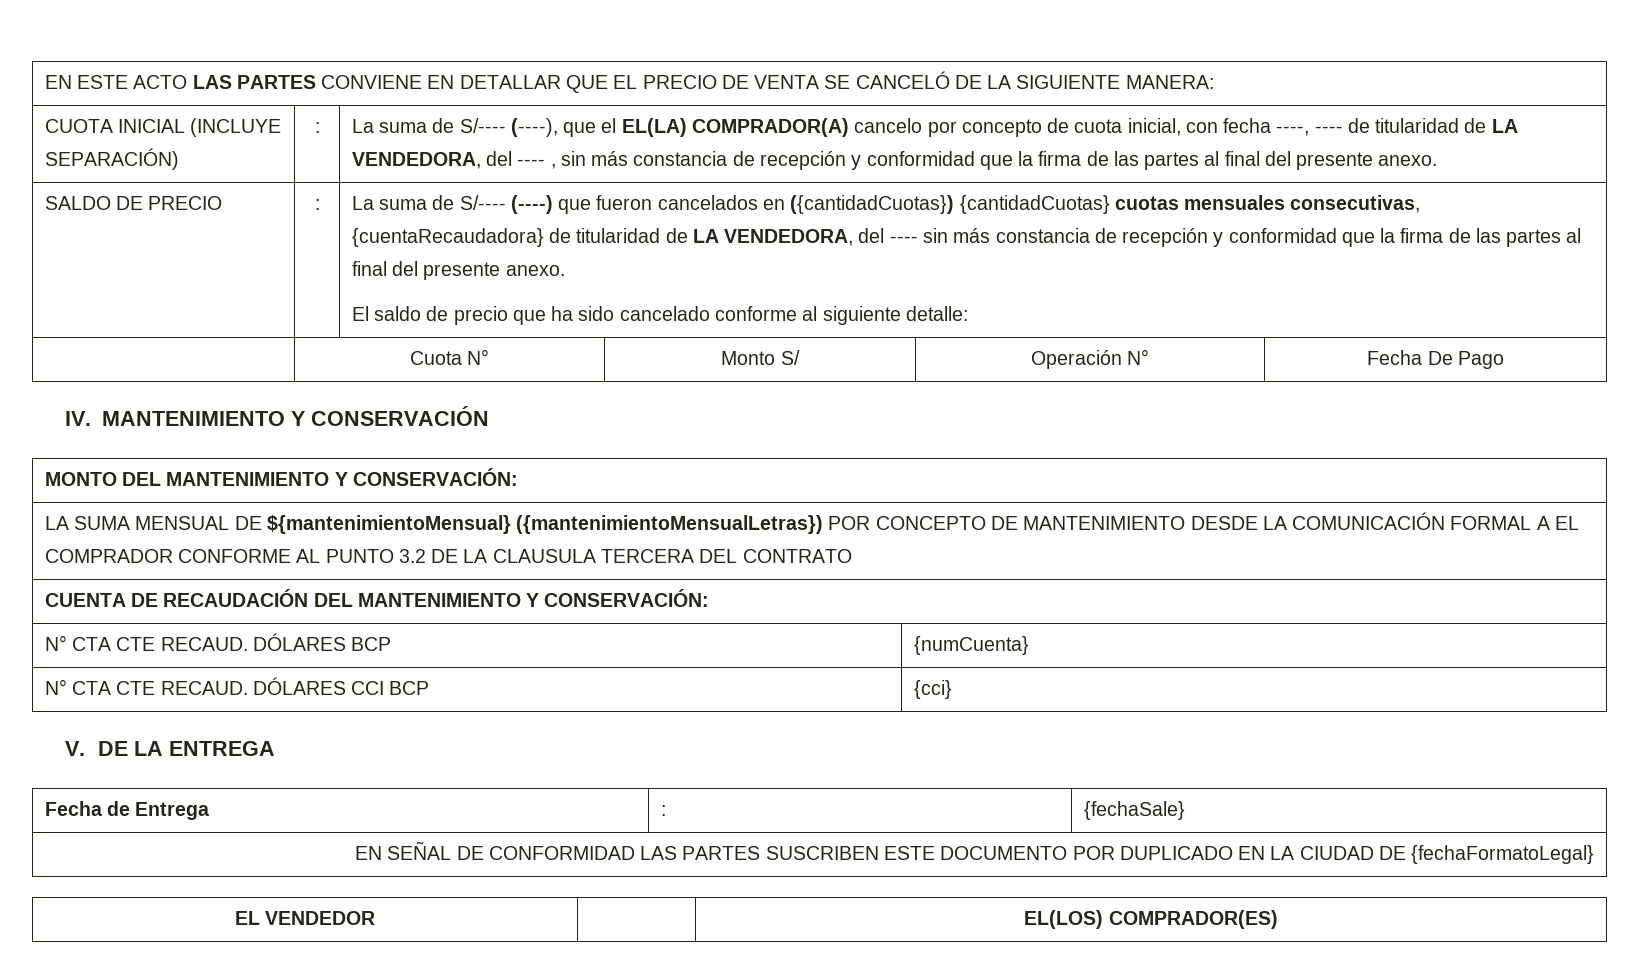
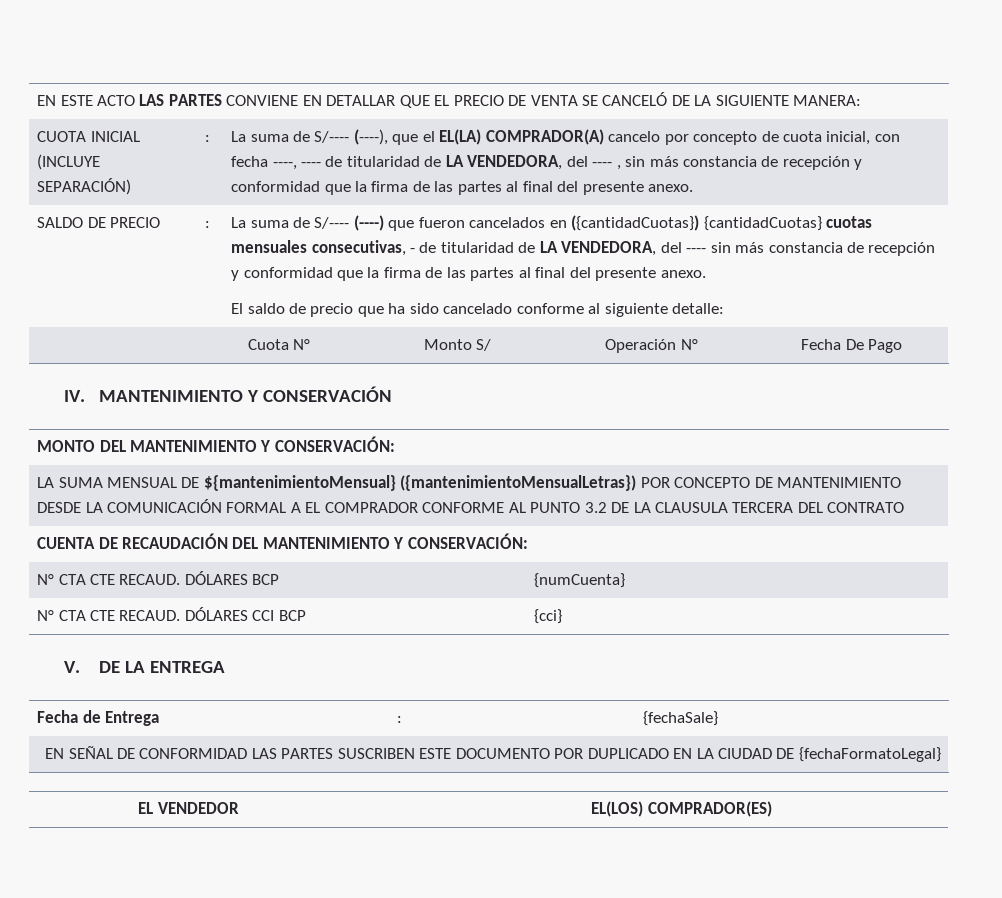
- La suma de S/---- (----) que fueron cancelados en ({cantidadCuotas}) {cantidadCuotas} cuotas mensuales consecutivas, {cuentaRecaudadora} de titularidad de LA VENDEDORA, del ---- sin más constancia de recepción y conformidad que la firma de las partes al final del presente anexo.
+ La suma de S/---- (----) que fueron cancelados en ({cantidadCuotas}) {cantidadCuotas} cuotas mensuales consecutivas, - de titularidad de LA VENDEDORA, del ---- sin más constancia de recepción y conformidad que la firma de las partes al final del presente anexo.

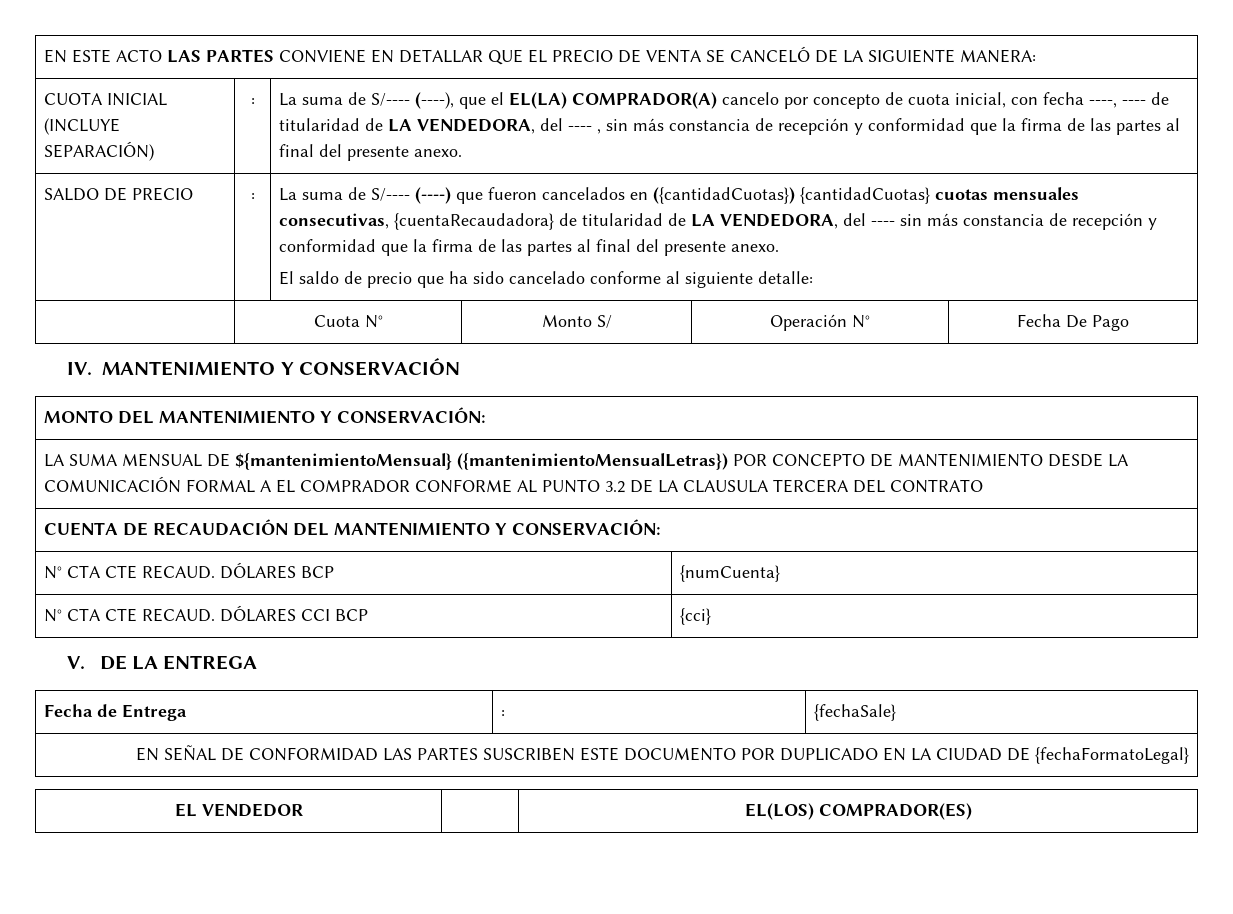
- La suma de S/---- (----) que fueron cancelados en ({cantidadCuotas}) {cantidadCuotas} cuotas mensuales consecutivas, - de titularidad de LA VENDEDORA, del ---- sin más constancia de recepción y conformidad que la firma de las partes al final del presente anexo.
+ La suma de S/---- (----) que fueron cancelados en ({cantidadCuotas}) {cantidadCuotas} cuotas mensuales consecutivas, {cuentaRecaudadora} de titularidad de LA VENDEDORA, del ---- sin más constancia de recepción y conformidad que la firma de las partes al final del presente anexo.

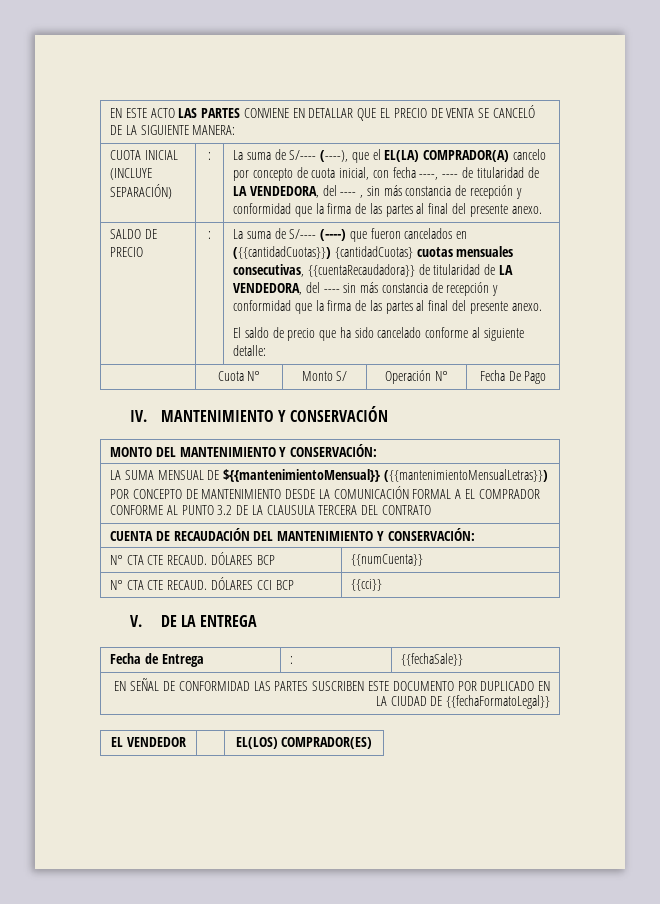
- La suma de S/---- (----) que fueron cancelados en ({cantidadCuotas}) {cantidadCuotas} cuotas mensuales consecutivas, {cuentaRecaudadora} de titularidad de LA VENDEDORA, del ---- sin más constancia de recepción y conformidad que la firma de las partes al final del presente anexo.
+ La suma de S/---- (----) que fueron cancelados en ({{cantidadCuotas}}) {cantidadCuotas} cuotas mensuales consecutivas, {{cuentaRecaudadora}} de titularidad de LA VENDEDORA, del ---- sin más constancia de recepción y conformidad que la firma de las partes al final del presente anexo.
- LA SUMA MENSUAL DE ${mantenimientoMensual} ({mantenimientoMensualLetras}) POR CONCEPTO DE MANTENIMIENTO DESDE LA COMUNICACIÓN FORMAL A EL COMPRADOR CONFORME AL PUNTO 3.2 DE LA CLAUSULA TERCERA DEL CONTRATO
+ LA SUMA MENSUAL DE ${{mantenimientoMensual}} ({{mantenimientoMensualLetras}}) POR CONCEPTO DE MANTENIMIENTO DESDE LA COMUNICACIÓN FORMAL A EL COMPRADOR CONFORME AL PUNTO 3.2 DE LA CLAUSULA TERCERA DEL CONTRATO
- N° CTA CTE RECAUD. DÓLARES BCP | {numCuenta}
+ N° CTA CTE RECAUD. DÓLARES BCP | {{numCuenta}}
- N° CTA CTE RECAUD. DÓLARES CCI BCP | {cci}
+ N° CTA CTE RECAUD. DÓLARES CCI BCP | {{cci}}
- Fecha de Entrega | : | {fechaSale}
+ Fecha de Entrega | : | {{fechaSale}}
- EN SEÑAL DE CONFORMIDAD LAS PARTES SUSCRIBEN ESTE DOCUMENTO POR DUPLICADO EN LA CIUDAD DE {fechaFormatoLegal}
+ EN SEÑAL DE CONFORMIDAD LAS PARTES SUSCRIBEN ESTE DOCUMENTO POR DUPLICADO EN LA CIUDAD DE {{fechaFormatoLegal}}

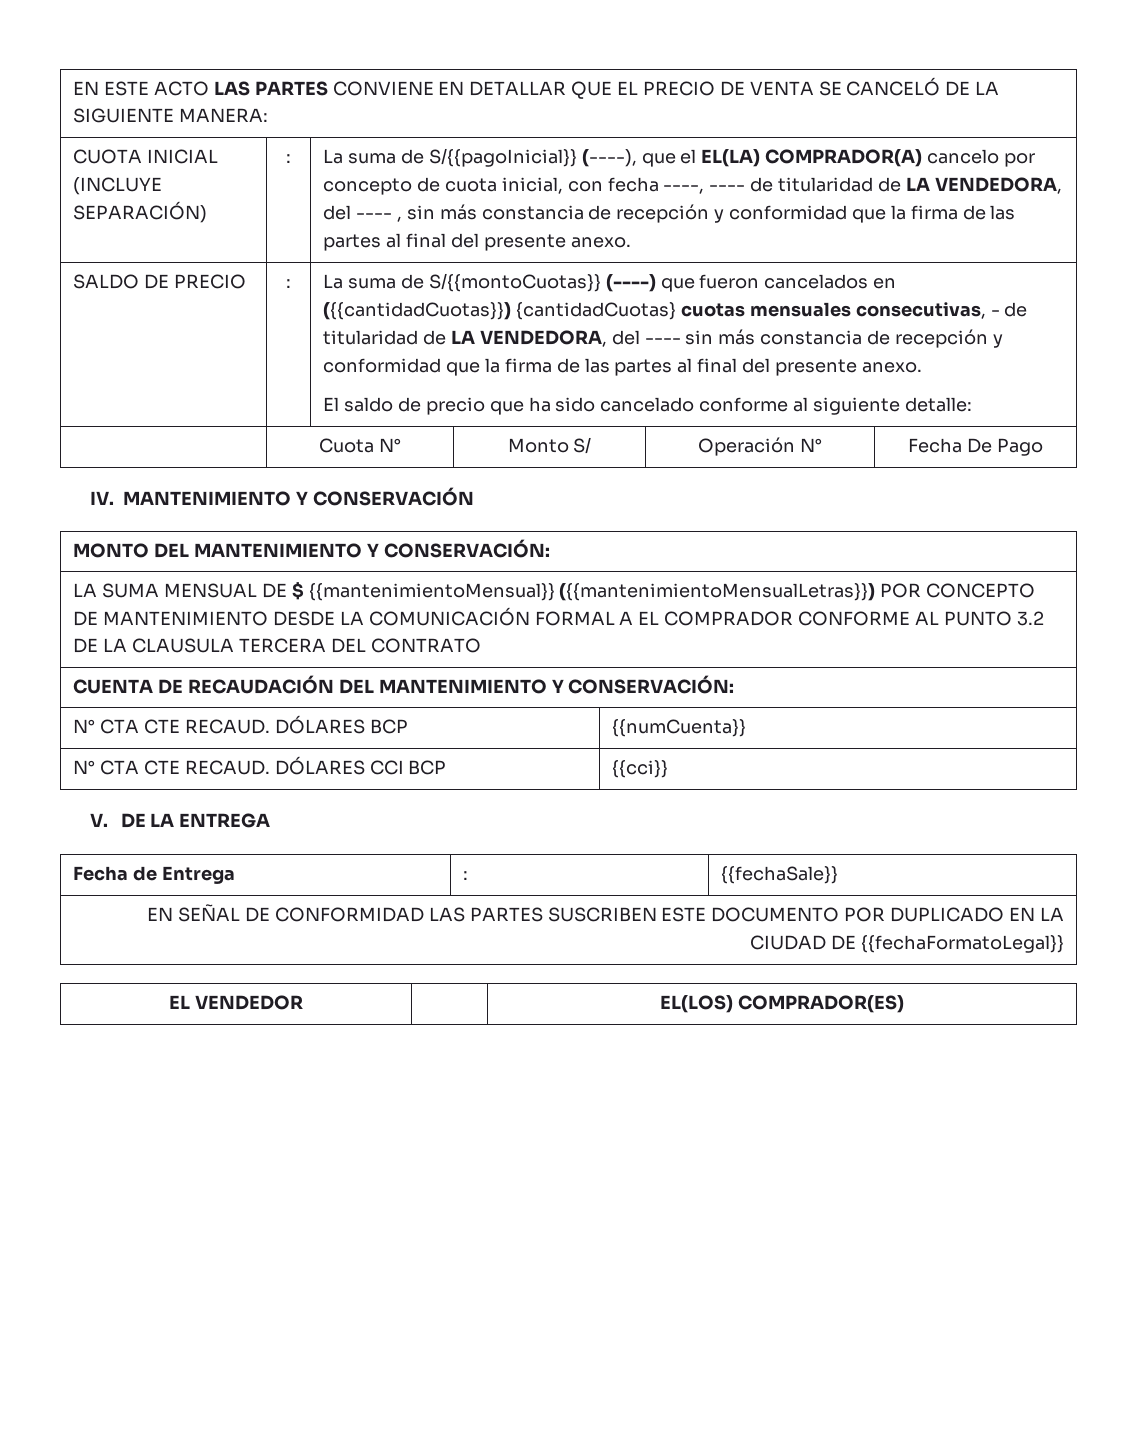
- La suma de S/---- (----), que el EL(LA) COMPRADOR(A) cancelo por concepto de cuota inicial, con fecha ----, ---- de titularidad de LA VENDEDORA, del ---- , sin más constancia de recepción y conformidad que la firma de las partes al final del presente anexo.
+ La suma de S/{{pagoInicial}} (----), que el EL(LA) COMPRADOR(A) cancelo por concepto de cuota inicial, con fecha ----, ---- de titularidad de LA VENDEDORA, del ---- , sin más constancia de recepción y conformidad que la firma de las partes al final del presente anexo.
- La suma de S/---- (----) que fueron cancelados en ({{cantidadCuotas}}) {cantidadCuotas} cuotas mensuales consecutivas, {{cuentaRecaudadora}} de titularidad de LA VENDEDORA, del ---- sin más constancia de recepción y conformidad que la firma de las partes al final del presente anexo.
+ La suma de S/{{montoCuotas}} (----) que fueron cancelados en ({{cantidadCuotas}}) {cantidadCuotas} cuotas mensuales consecutivas, - de titularidad de LA VENDEDORA, del ---- sin más constancia de recepción y conformidad que la firma de las partes al final del presente anexo.
- LA SUMA MENSUAL DE ${{mantenimientoMensual}} ({{mantenimientoMensualLetras}}) POR CONCEPTO DE MANTENIMIENTO DESDE LA COMUNICACIÓN FORMAL A EL COMPRADOR CONFORME AL PUNTO 3.2 DE LA CLAUSULA TERCERA DEL CONTRATO
+ LA SUMA MENSUAL DE $ {{mantenimientoMensual}} ({{mantenimientoMensualLetras}}) POR CONCEPTO DE MANTENIMIENTO DESDE LA COMUNICACIÓN FORMAL A EL COMPRADOR CONFORME AL PUNTO 3.2 DE LA CLAUSULA TERCERA DEL CONTRATO

